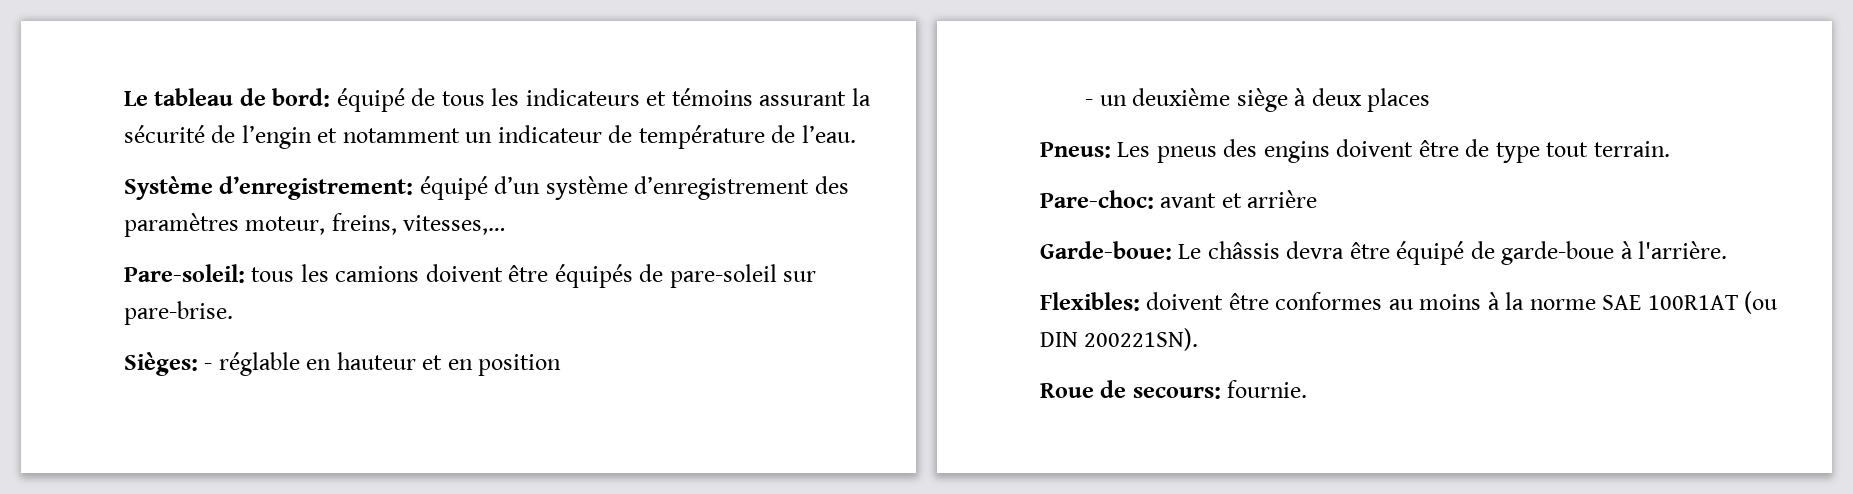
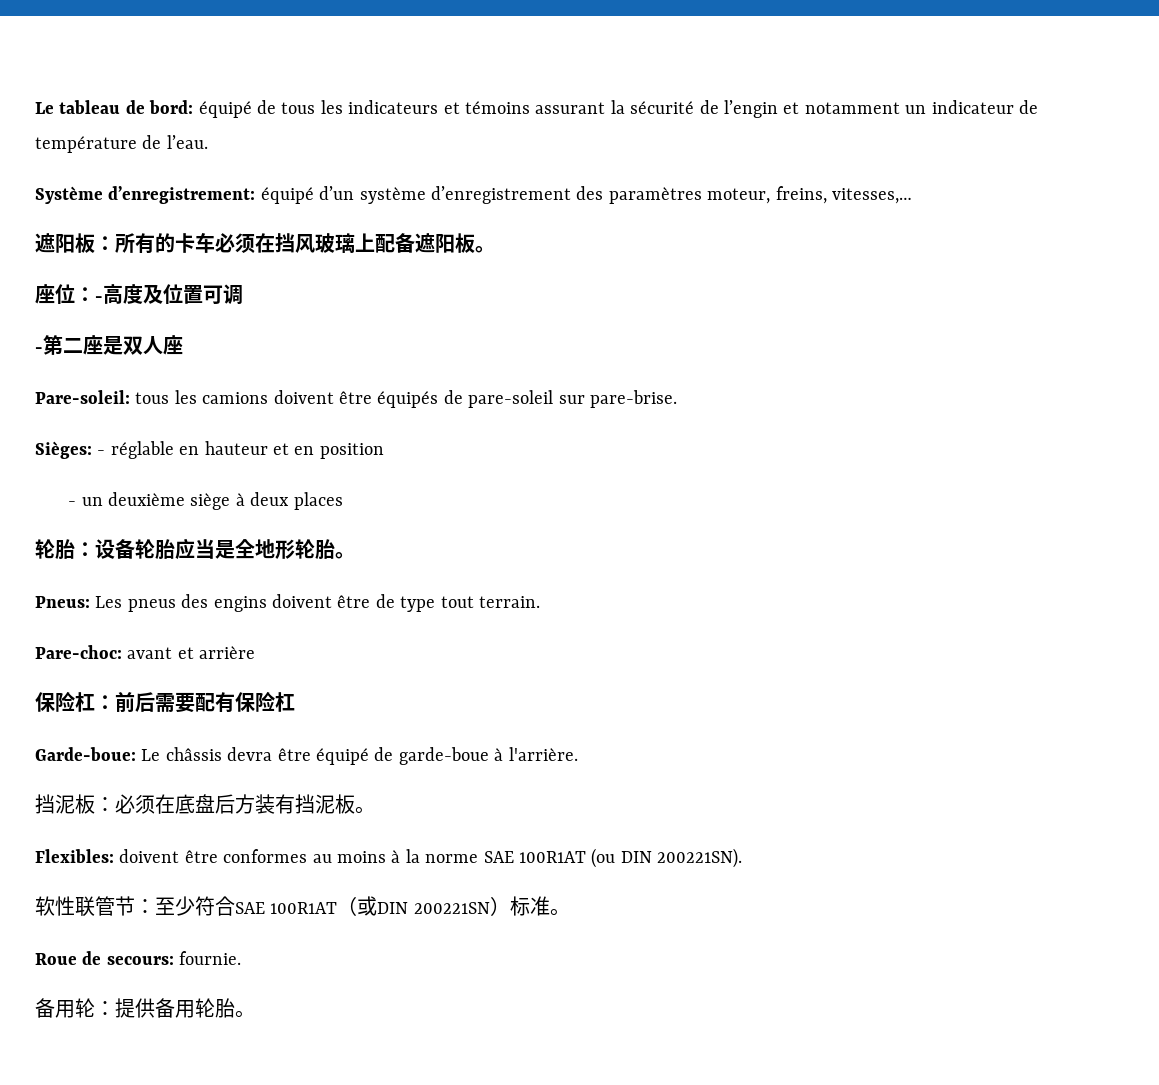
+ 遮阳板：所有的卡车必须在挡风玻璃上配备遮阳板。
+ 座位：-高度及位置可调
+ -第二座是双人座
+ 轮胎：设备轮胎应当是全地形轮胎。
+ 保险杠：前后需要配有保险杠
+ 挡泥板：必须在底盘后方装有挡泥板。
+ 软性联管节：至少符合SAE 100R1AT（或DIN 200221SN）标准。
+ 备用轮：提供备用轮胎。

